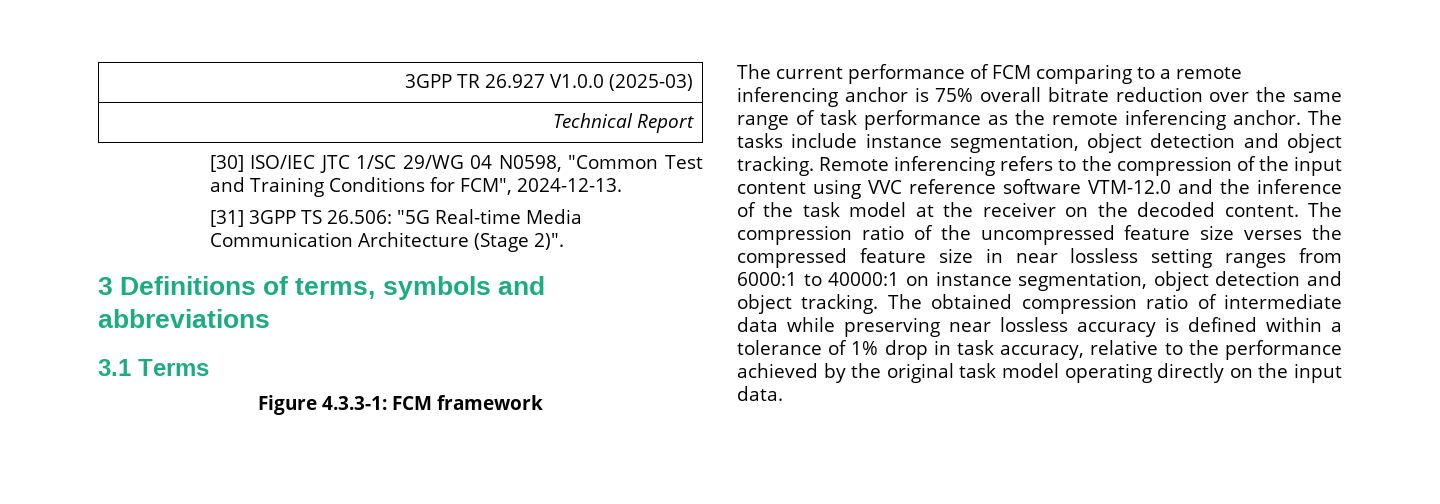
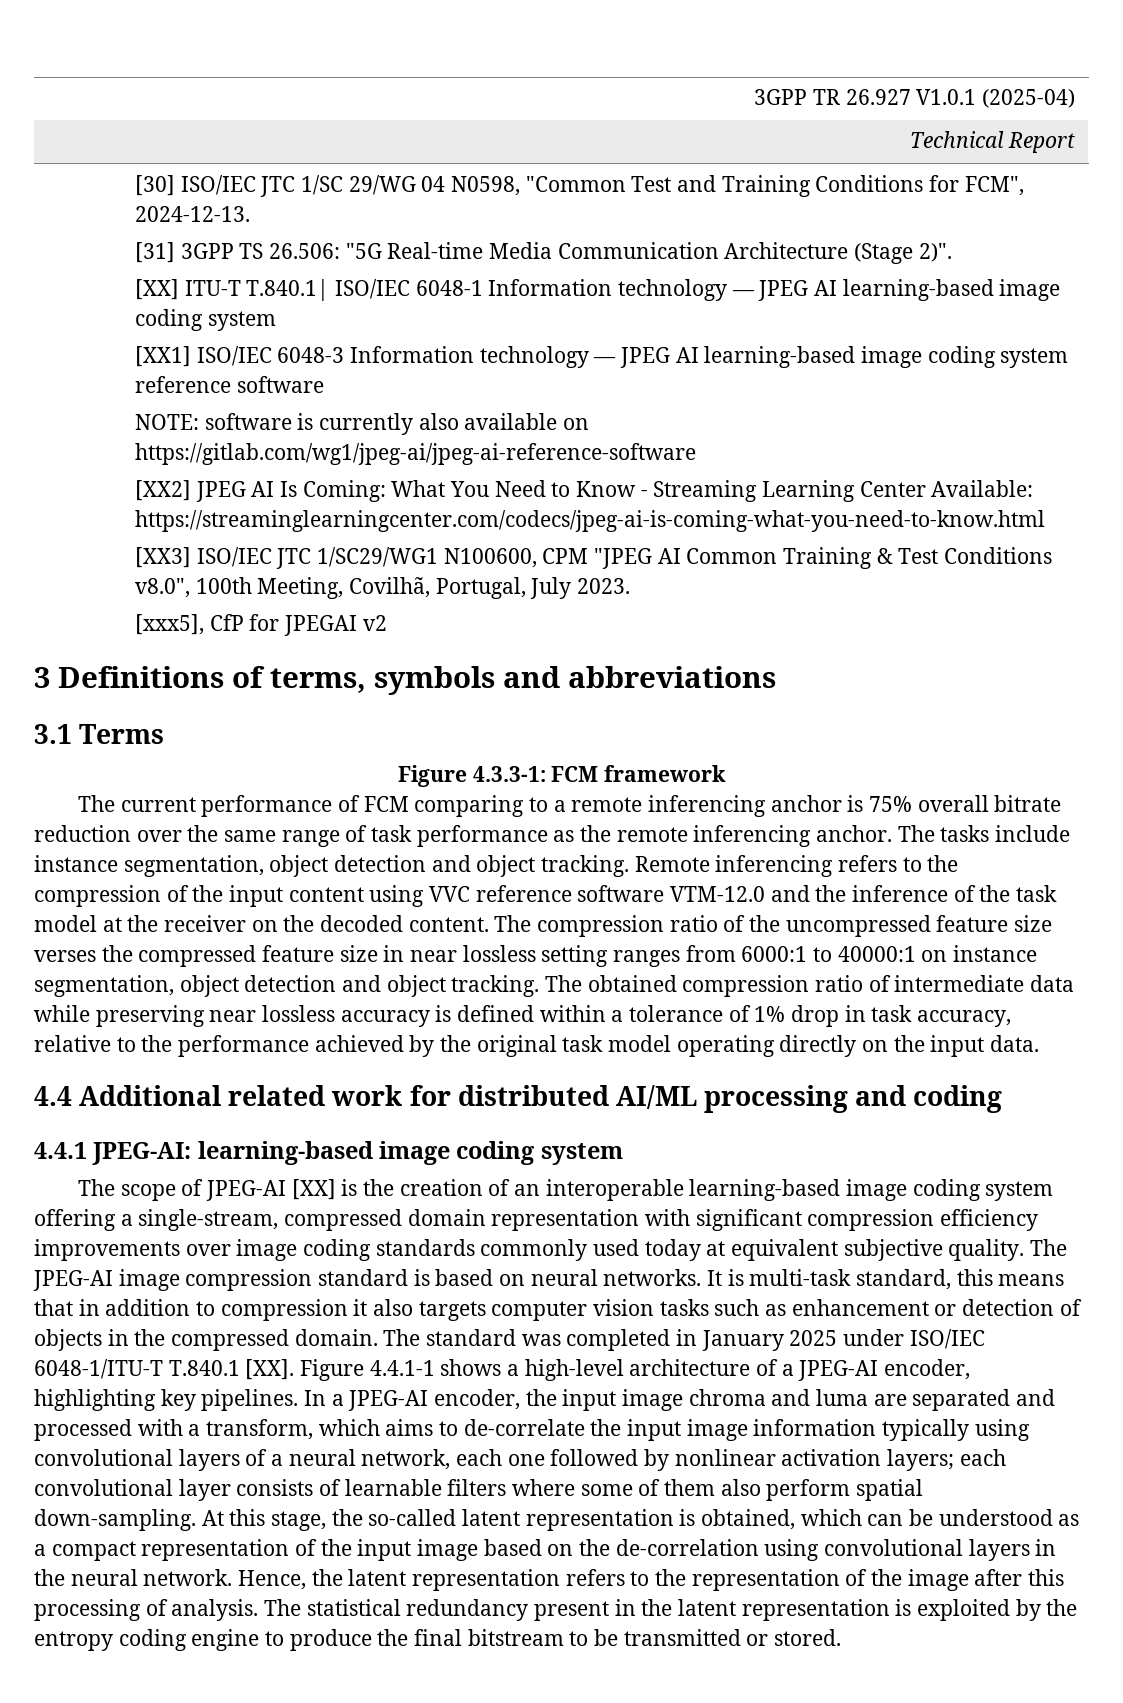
- 3GPP TR 26.927 V1.0.0 (2025-03)
+ 3GPP TR 26.927 V1.0.1 (2025-04)
+ [XX] ITU-T T.840.1| ISO/IEC 6048-1 Information technology — JPEG AI learning-based image coding system
+ [XX1] ISO/IEC 6048-3 Information technology — JPEG AI learning-based image coding system reference software
+ NOTE: software is currently also available on https://gitlab.com/wg1/jpeg-ai/jpeg-ai-reference-software
+ [XX2] JPEG AI Is Coming: What You Need to Know - Streaming Learning Center Available: https://streaminglearningcenter.com/codecs/jpeg-ai-is-coming-what-you-need-to-know.html
+ [XX3] ISO/IEC JTC 1/SC29/WG1 N100600, CPM "JPEG AI Common Training & Test Conditions v8.0", 100th Meeting, Covilhã, Portugal, July 2023.
+ [xxx5], CfP for JPEGAI v2
+ 4.4 Additional related work for distributed AI/ML processing and coding
+ 4.4.1 JPEG-AI: learning-based image coding system
+ The scope of JPEG-AI [XX] is the creation of an interoperable learning-based image coding system offering a single-stream, compressed domain representation with significant compression efficiency improvements over image coding standards commonly used today at equivalent subjective quality. The JPEG-AI image compression standard is based on neural networks. It is multi-task standard, this means that in addition to compression it also targets computer vision tasks such as enhancement or detection of objects in the compressed domain. The standard was completed in January 2025 under ISO/IEC 6048-1/ITU-T T.840.1 [XX]. Figure 4.4.1-1 shows a high-level architecture of a JPEG-AI encoder, highlighting key pipelines. In a JPEG-AI encoder, the input image chroma and luma are separated and processed with a transform, which aims to de-correlate the input image information typically using convolutional layers of a neural network, each one followed by nonlinear activation layers; each convolutional layer consists of learnable filters where some of them also perform spatial down-sampling. At this stage, the so-called latent representation is obtained, which can be understood as a compact representation of the input image based on the de-correlation using convolutional layers in the neural network. Hence, the latent representation refers to the representation of the image after this processing of analysis. The statistical redundancy present in the latent representation is exploited by the entropy coding engine to produce the final bitstream to be transmitted or stored.

